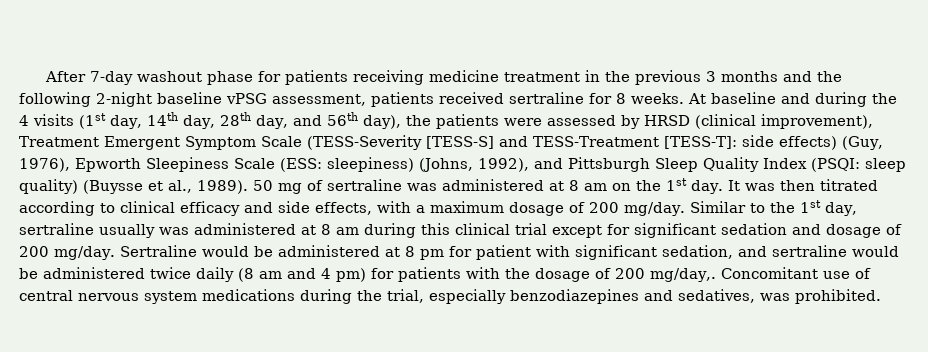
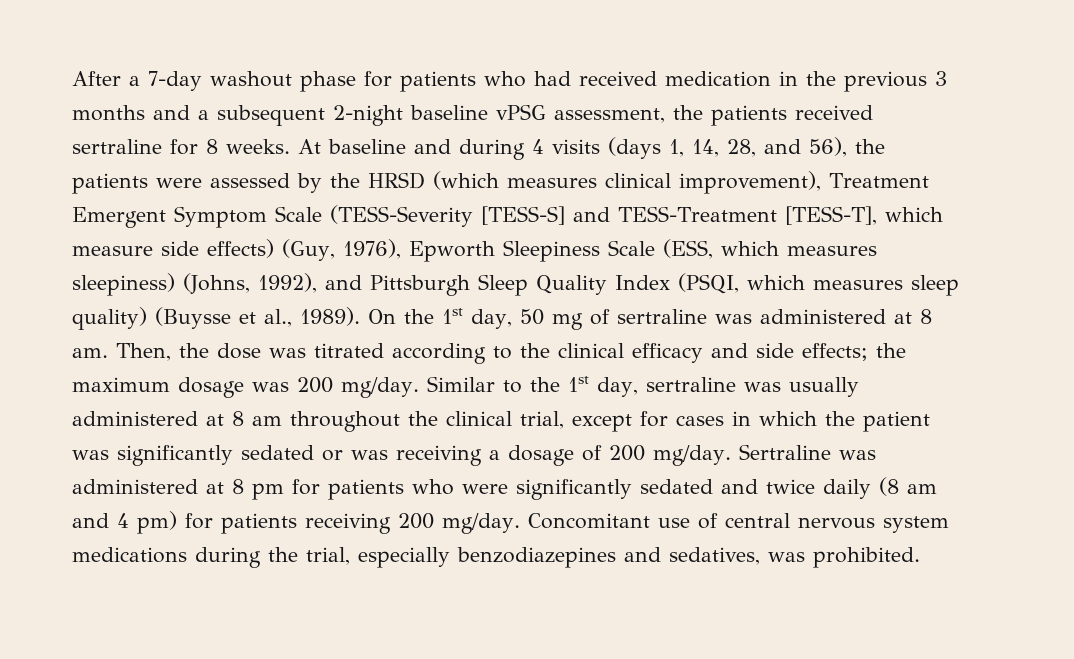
- After 7-day washout phase for patients receiving medicine treatment in the previous 3 months and the following 2-night baseline vPSG assessment, patients received sertraline for 8 weeks.
+ After a 7-day washout phase for patients who had received medication in the previous 3 months and a subsequent 2-night baseline vPSG assessment, the patients received sertraline for 8 weeks.
- At baseline and during the 4 visits (1st day, 14th day, 28th day, and 56th day), the patients were assessed by HRSD (clinical improvement), Treatment Emergent Symptom Scale (TESS-Severity [TESS-S] and TESS-Treatment [TESS-T]: side effects) (Guy, 1976), Epworth Sleepiness Scale (ESS: sleepiness) (Johns, 1992), and Pittsburgh Sleep Quality Index (PSQI: sleep quality) (Buysse et al., 1989).
+ At baseline and during 4 visits (days 1, 14, 28, and 56), the patients were assessed by the HRSD (which measures clinical improvement), Treatment Emergent Symptom Scale (TESS-Severity [TESS-S] and TESS-Treatment [TESS-T], which measure side effects) (Guy, 1976), Epworth Sleepiness Scale (ESS, which measures sleepiness) (Johns, 1992), and Pittsburgh Sleep Quality Index (PSQI, which measures sleep quality) (Buysse et al., 1989).
- 50 mg of sertraline was administered at 8 am on the 1st day. It was then titrated according to clinical efficacy and side effects, with a maximum dosage of 200 mg/day.
+ On the 1st day, 50 mg of sertraline was administered at 8 am. Then, the dose was titrated according to the clinical efficacy and side effects; the maximum dosage was 200 mg/day.
- Similar to the 1st day, sertraline usually was administered at 8 am during this clinical trial except for significant sedation and dosage of 200 mg/day.
+ Similar to the 1st day, sertraline was usually administered at 8 am throughout the clinical trial, except for cases in which the patient was significantly sedated or was receiving a dosage of 200 mg/day.
- Sertraline would be administered at 8 pm for patient with significant sedation, and sertraline would be administered twice daily (8 am and 4 pm) for patients with the dosage of 200 mg/day,.
+ Sertraline was administered at 8 pm for patients who were significantly sedated and twice daily (8 am and 4 pm) for patients receiving 200 mg/day.

